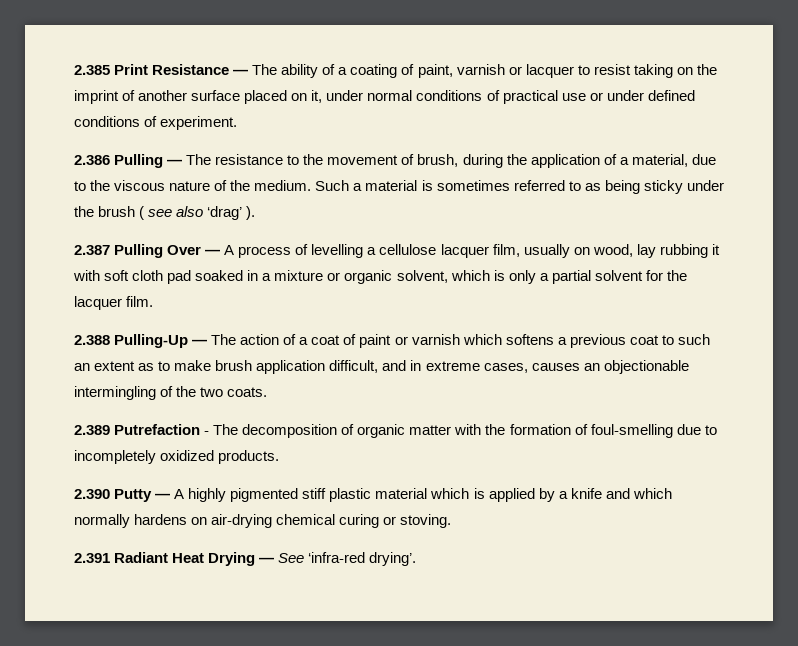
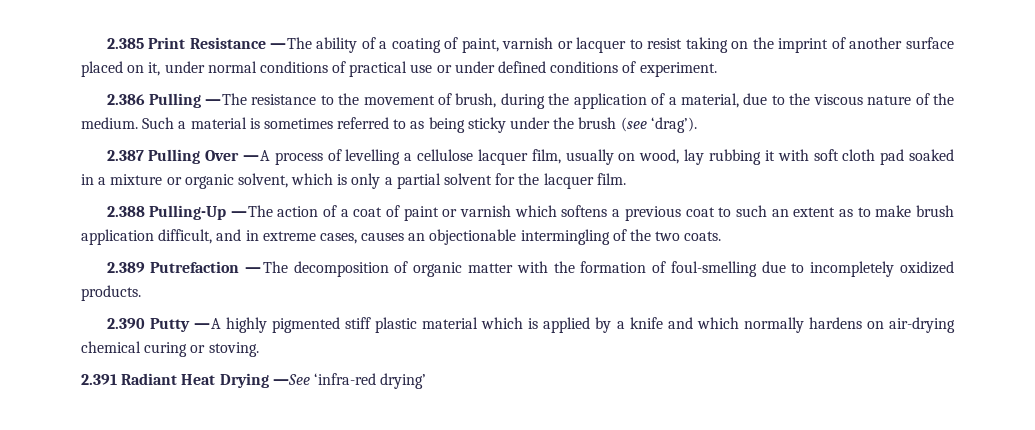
- Such a material is sometimes referred to as being sticky under the brush ( see also ‘drag’ ).
+ Such a material is sometimes referred to as being sticky under the brush (see ‘drag’).
- 2.389 Putrefaction - The decomposition of organic matter with the formation of foul-smelling due to incompletely oxidized products.
+ 2.389 Putrefaction ― The decomposition of organic matter with the formation of foul-smelling due to incompletely oxidized products.
- 2.391 Radiant Heat Drying ― See ‘infra-red drying’.
+ 2.391 Radiant Heat Drying ― See ‘infra-red drying’

